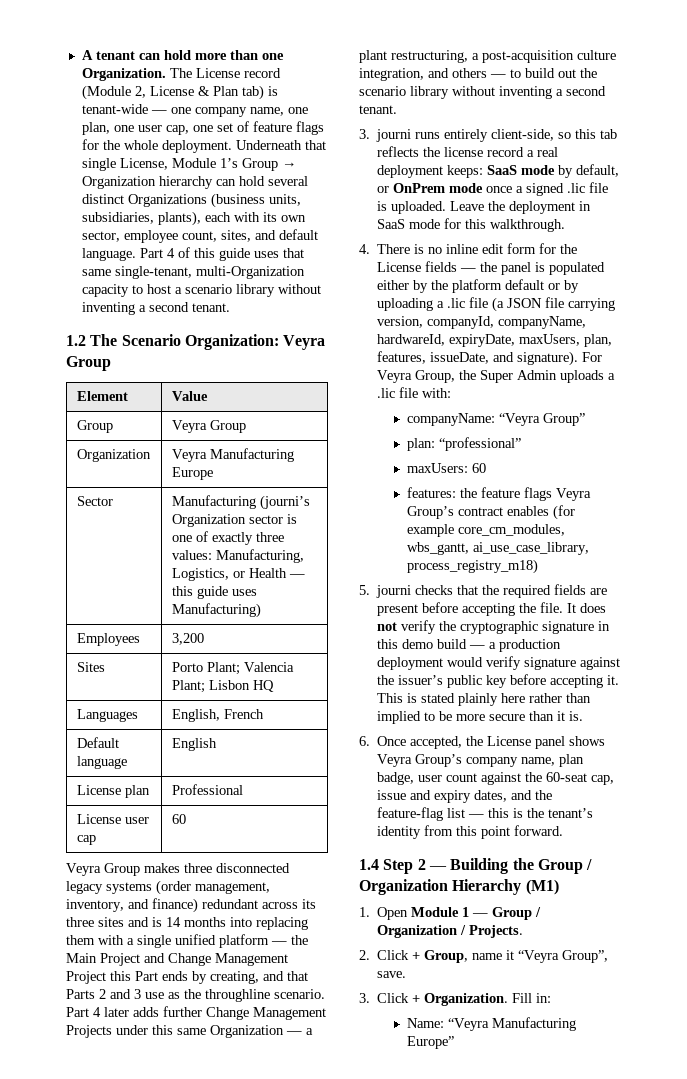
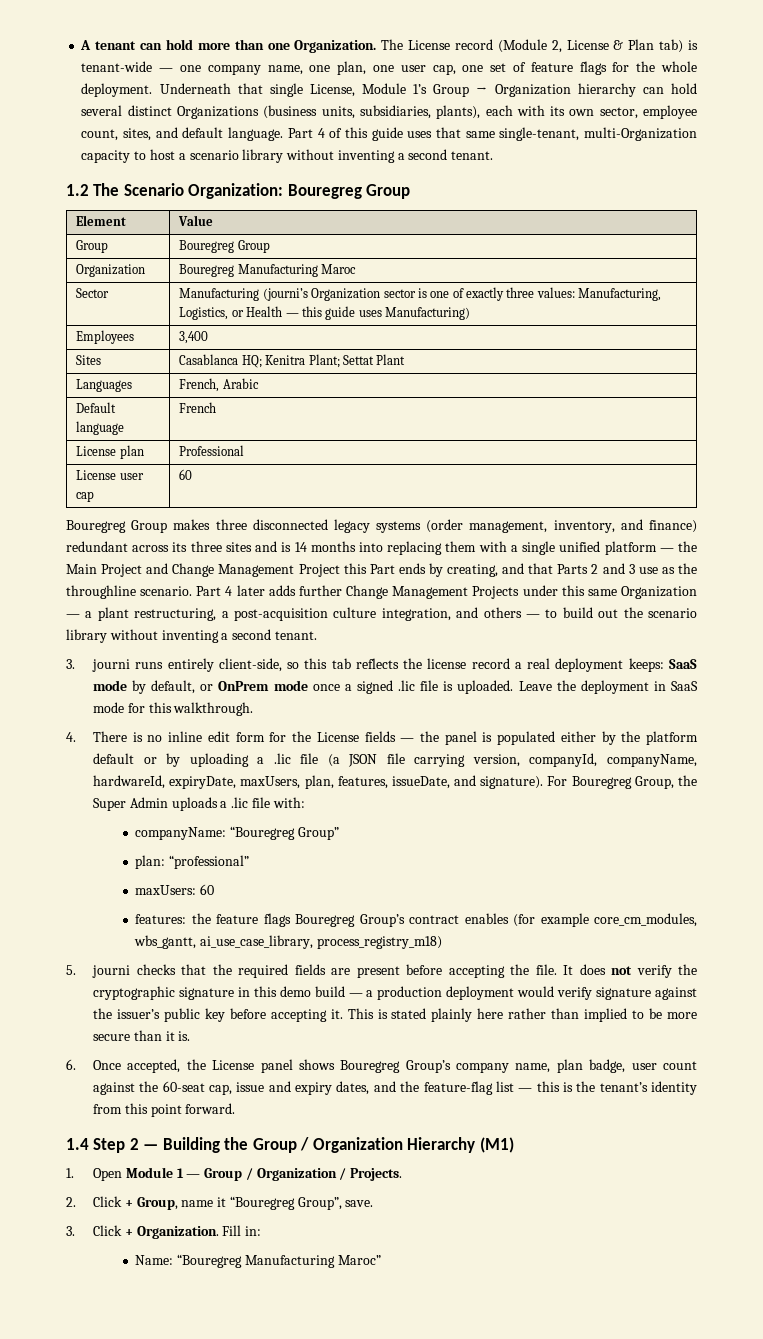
- 1.2 The Scenario Organization: Veyra Group
+ 1.2 The Scenario Organization: Bouregreg Group
- Group | Veyra Group
+ Group | Bouregreg Group
- Organization | Veyra Manufacturing Europe
+ Organization | Bouregreg Manufacturing Maroc
- Employees | 3,200
+ Employees | 3,400
- Sites | Porto Plant; Valencia Plant; Lisbon HQ
+ Sites | Casablanca HQ; Kenitra Plant; Settat Plant
- Languages | English, French
+ Languages | French, Arabic
- Default language | English
+ Default language | French
- Veyra Group makes three disconnected legacy systems (order management, inventory, and finance) redundant across its three sites and is 14 months into replacing them with a single unified platform — the Main Project and Change Management Project this Part ends by creating, and that Parts 2 and 3 use as the throughline scenario.
+ Bouregreg Group makes three disconnected legacy systems (order management, inventory, and finance) redundant across its three sites and is 14 months into replacing them with a single unified platform — the Main Project and Change Management Project this Part ends by creating, and that Parts 2 and 3 use as the throughline scenario.
- For Veyra Group, the Super Admin uploads a .lic file with:
+ For Bouregreg Group, the Super Admin uploads a .lic file with:
- companyName: “Veyra Group”
+ companyName: “Bouregreg Group”
- features: the feature flags Veyra Group’s contract enables (for example core_cm_modules, wbs_gantt, ai_use_case_library, process_registry_m18)
+ features: the feature flags Bouregreg Group’s contract enables (for example core_cm_modules, wbs_gantt, ai_use_case_library, process_registry_m18)
- 6. Once accepted, the License panel shows Veyra Group’s company name, plan badge, user count against the 60-seat cap, issue and expiry dates, and the feature-flag list — this is the tenant’s identity from this point forward.
+ 6. Once accepted, the License panel shows Bouregreg Group’s company name, plan badge, user count against the 60-seat cap, issue and expiry dates, and the feature-flag list — this is the tenant’s identity from this point forward.
- 2. Click + Group, name it “Veyra Group”, save.
+ 2. Click + Group, name it “Bouregreg Group”, save.
- Name: “Veyra Manufacturing Europe”
+ Name: “Bouregreg Manufacturing Maroc”

